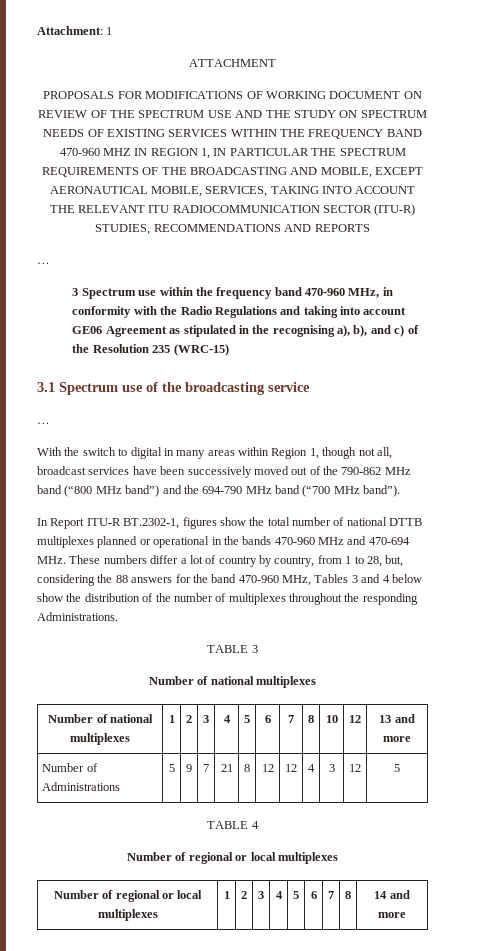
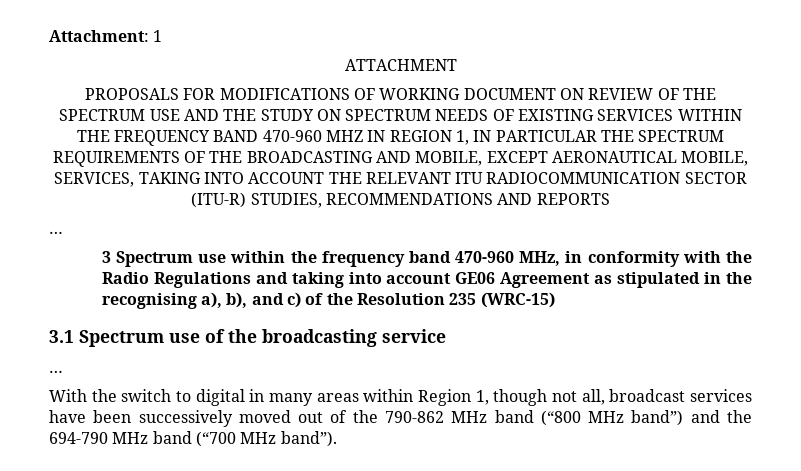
- In Report ITU-R BT.2302-1, figures show the total number of national DTTB multiplexes planned or operational in the bands 470-960 MHz and 470-694 MHz. These numbers differ a lot of country by country, from 1 to 28, but, considering the 88 answers for the band 470-960 MHz, Tables 3 and 4 below show the distribution of the number of multiplexes throughout the responding Administrations.
- TABLE 3
- Number of national multiplexes
- Number of national multiplexes | 1 | 2 | 3 | 4 | 5 | 6 | 7 | 8 | 10 | 12 | 13 and more
- Number of Administrations | 5 | 9 | 7 | 21 | 8 | 12 | 12 | 4 | 3 | 12 | 5
- TABLE 4
- Number of regional or local multiplexes
- Number of regional or local multiplexes | 1 | 2 | 3 | 4 | 5 | 6 | 7 | 8 | 14 and more

